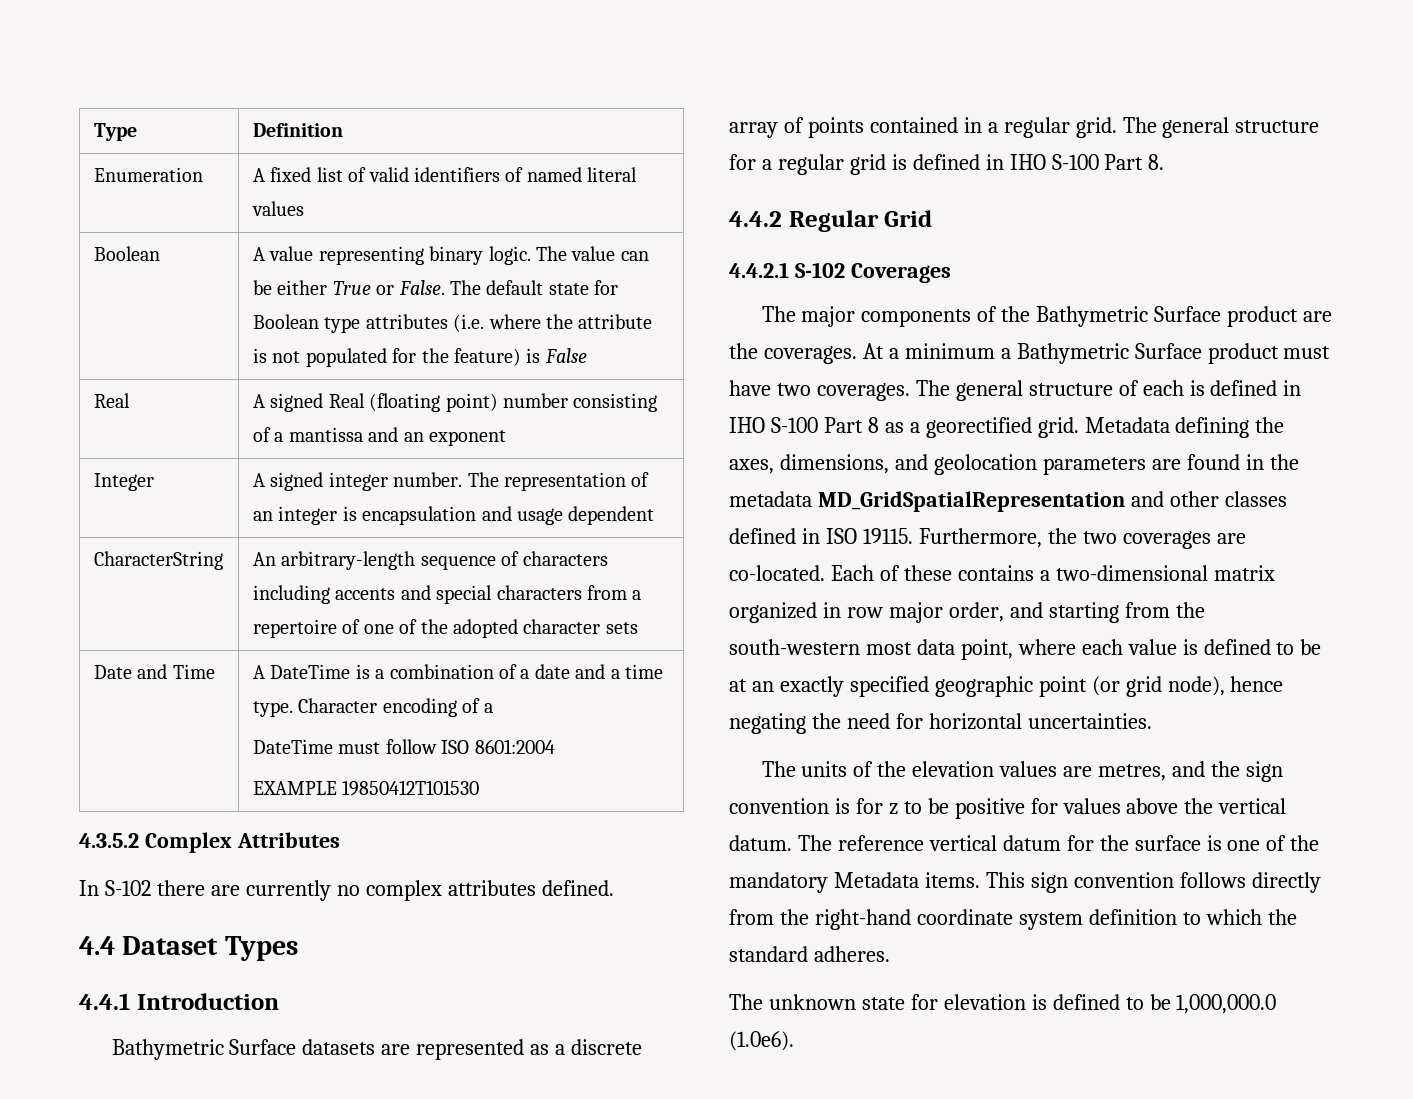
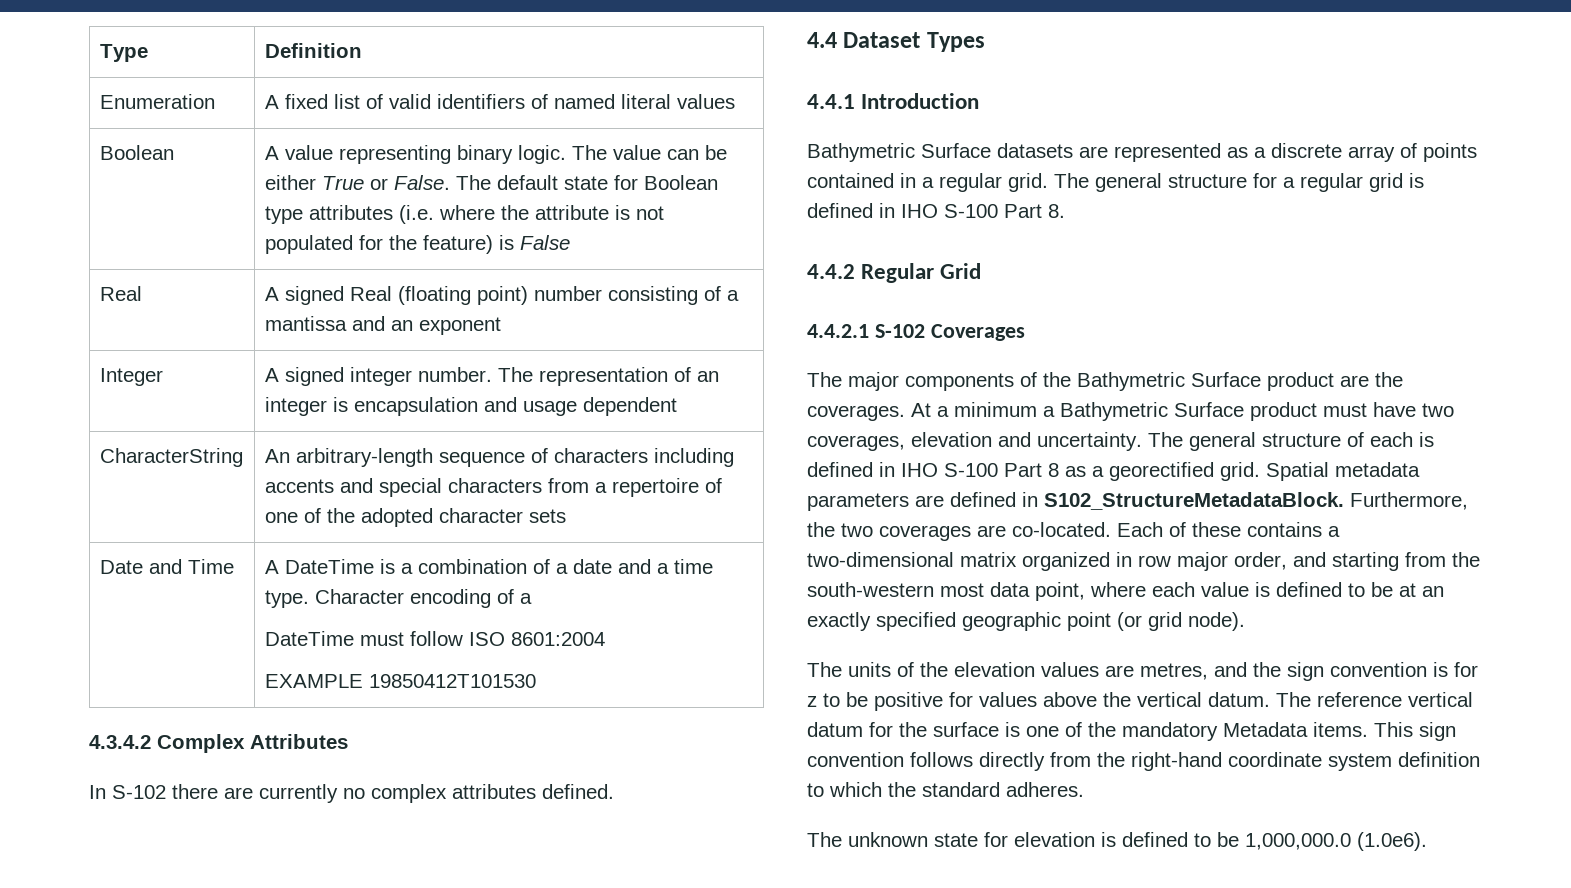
- 4.3.5.2 Complex Attributes
+ 4.3.4.2 Complex Attributes
- At a minimum a Bathymetric Surface product must have two coverages.
+ At a minimum a Bathymetric Surface product must have two coverages, elevation and uncertainty.
- Metadata defining the axes, dimensions, and geolocation parameters are found in the metadata MD_GridSpatialRepresentation and other classes defined in ISO 19115.
+ Spatial metadata parameters are defined in S102_StructureMetadataBlock.
- Each of these contains a two-dimensional matrix organized in row major order, and starting from the south-western most data point, where each value is defined to be at an exactly specified geographic point (or grid node), hence negating the need for horizontal uncertainties.
+ Each of these contains a two-dimensional matrix organized in row major order, and starting from the south-western most data point, where each value is defined to be at an exactly specified geographic point (or grid node).

